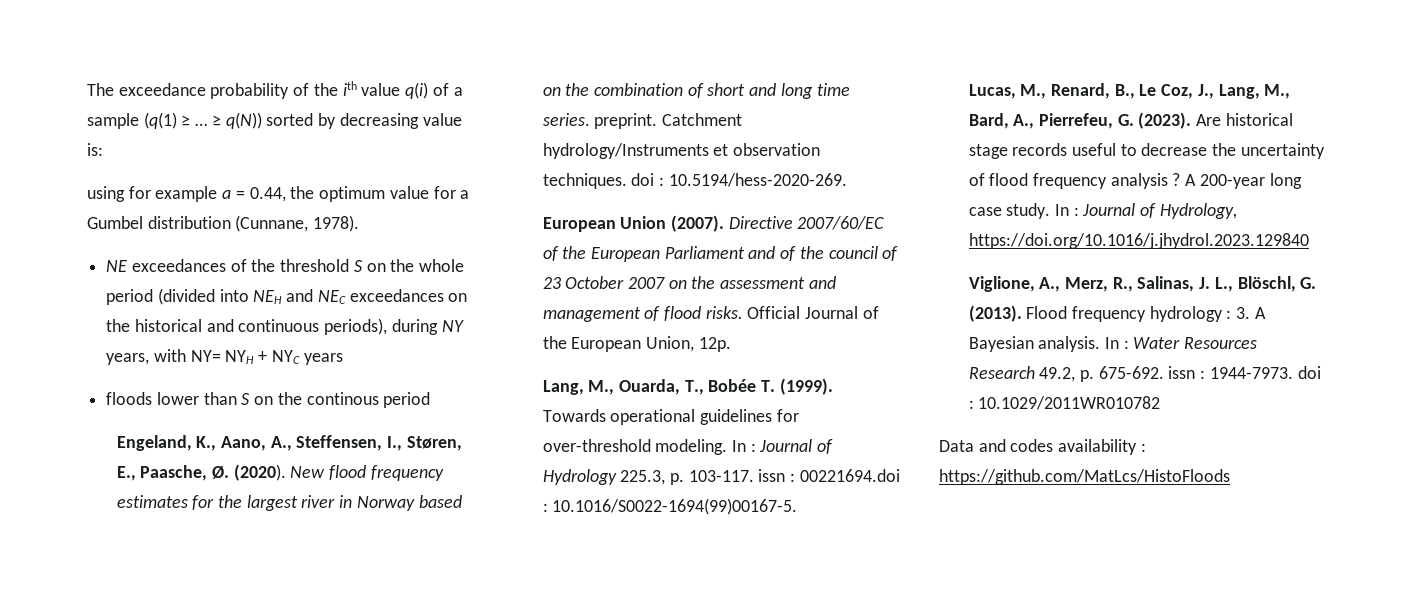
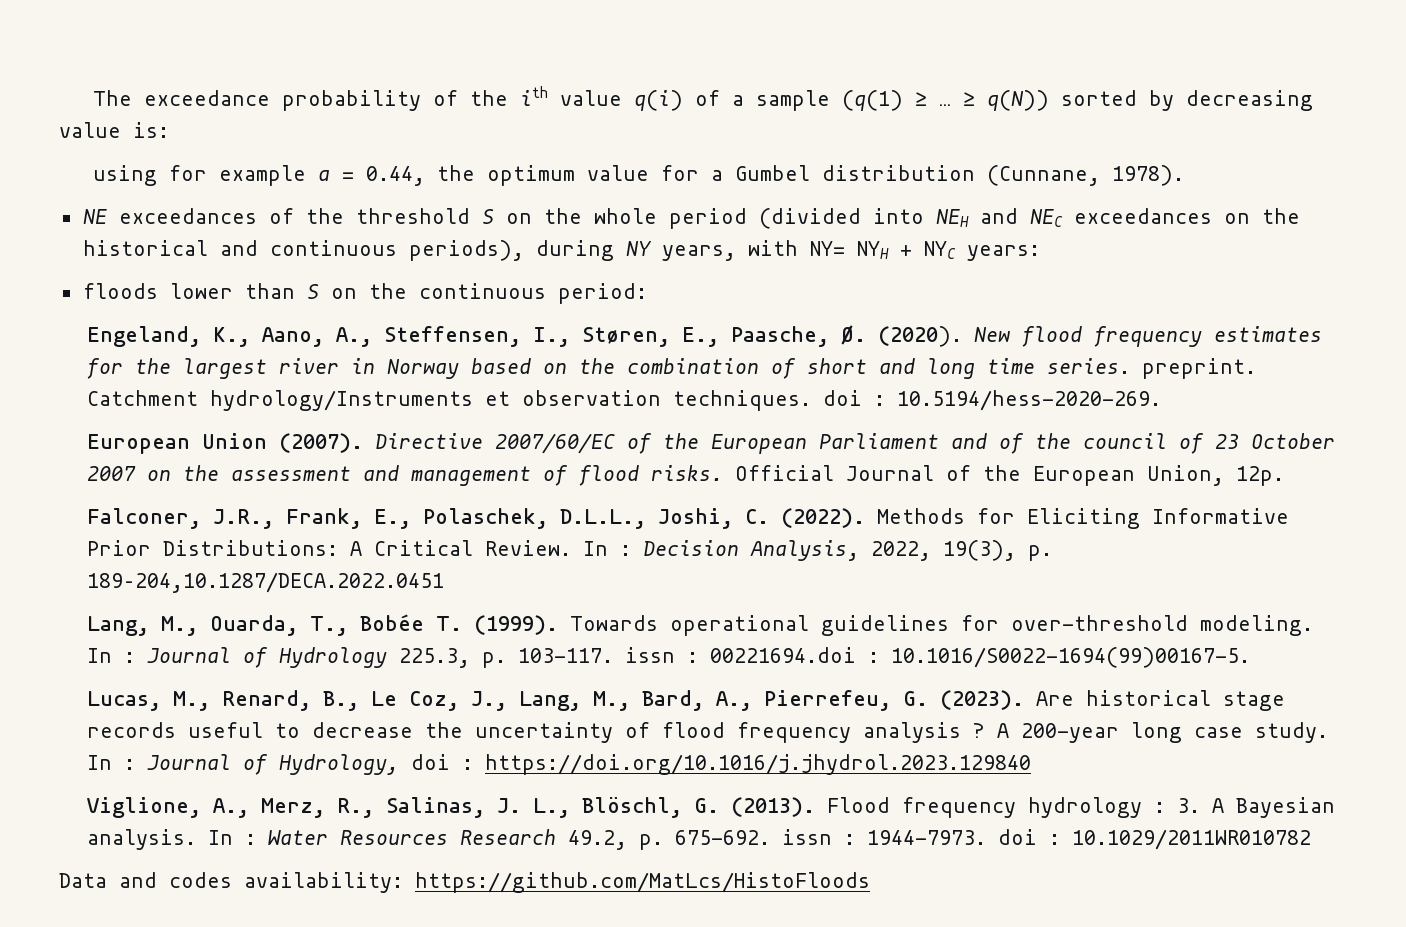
- NE exceedances of the threshold S on the whole period (divided into NEH and NEC exceedances on the historical and continuous periods), during NY years, with NY= NYH + NYC years
+ NE exceedances of the threshold S on the whole period (divided into NEH and NEC exceedances on the historical and continuous periods), during NY years, with NY= NYH + NYC years:
- floods lower than S on the continous period
+ floods lower than S on the continuous period:
+ Falconer, J.R., Frank, E., Polaschek, D.L.L., Joshi, C. (2022). Methods for Eliciting Informative Prior Distributions: A Critical Review. In : Decision Analysis, 2022, 19(3), p. 189–204,10.1287/DECA.2022.0451
- In : Journal of Hydrology, https://doi.org/10.1016/j.jhydrol.2023.129840
+ In : Journal of Hydrology, doi : https://doi.org/10.1016/j.jhydrol.2023.129840
- Data and codes availability : https://github.com/MatLcs/HistoFloods
+ Data and codes availability: https://github.com/MatLcs/HistoFloods

